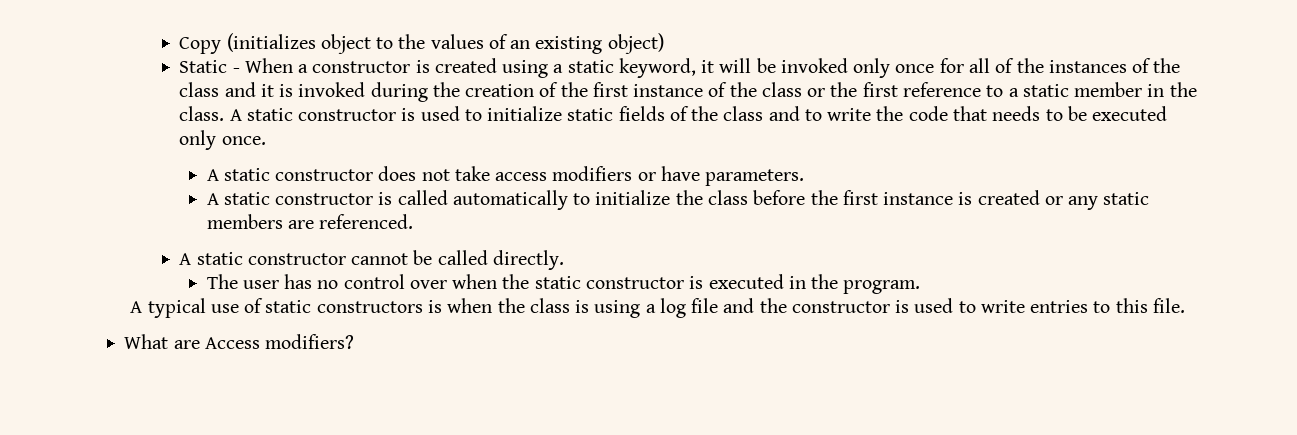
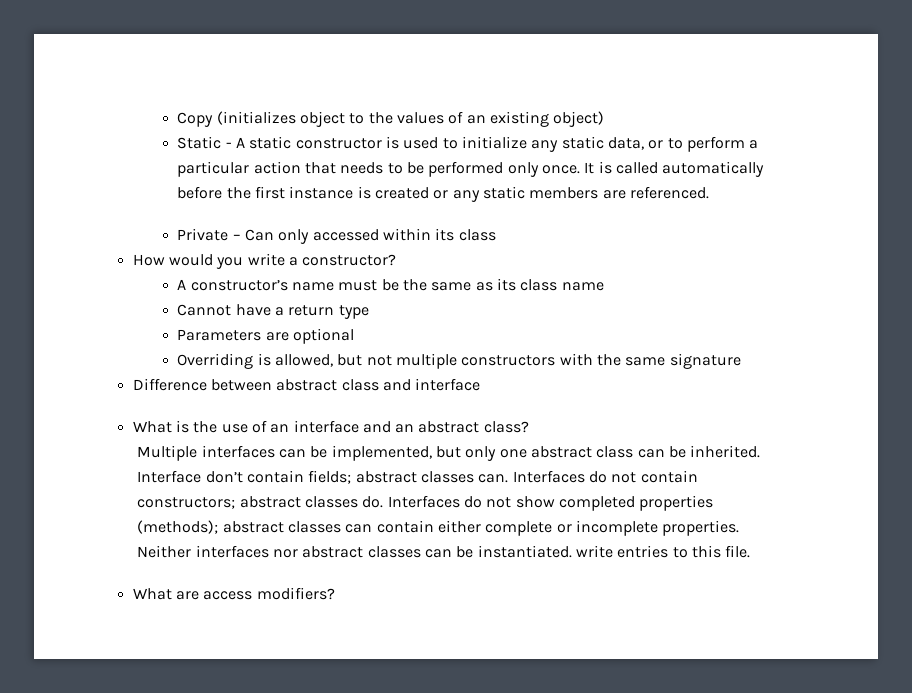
- Static - When a constructor is created using a static keyword, it will be invoked only once for all of the instances of the class and it is invoked during the creation of the first instance of the class or the first reference to a static member in the class. A static constructor is used to initialize static fields of the class and to write the code that needs to be executed only once.
- A static constructor does not take access modifiers or have parameters.
- A static constructor is called automatically to initialize the class before the first instance is created or any static members are referenced.
+ Static - A static constructor is used to initialize any static data, or to perform a particular action that needs to be performed only once. It is called automatically before the first instance is created or any static members are referenced.
- A static constructor cannot be called directly.
- The user has no control over when the static constructor is executed in the program.
- A typical use of static constructors is when the class is using a log file and the constructor is used to write entries to this file.
+ Private – Can only accessed within its class
+ How would you write a constructor?
+ A constructor’s name must be the same as its class name
+ Cannot have a return type
+ Parameters are optional
+ Overriding is allowed, but not multiple constructors with the same signature
+ Difference between abstract class and interface
+ What is the use of an interface and an abstract class?
+ Multiple interfaces can be implemented, but only one abstract class can be inherited. Interface don’t contain fields; abstract classes can. Interfaces do not contain constructors; abstract classes do. Interfaces do not show completed properties (methods); abstract classes can contain either complete or incomplete properties. Neither interfaces nor abstract classes can be instantiated. write entries to this file.
- What are Access modifiers?
+ What are access modifiers?

